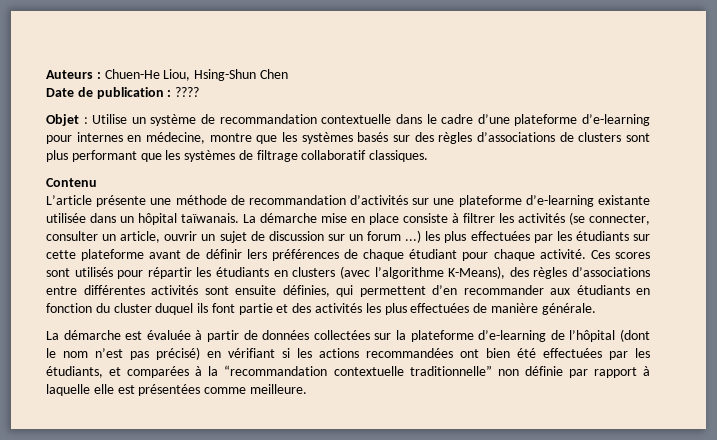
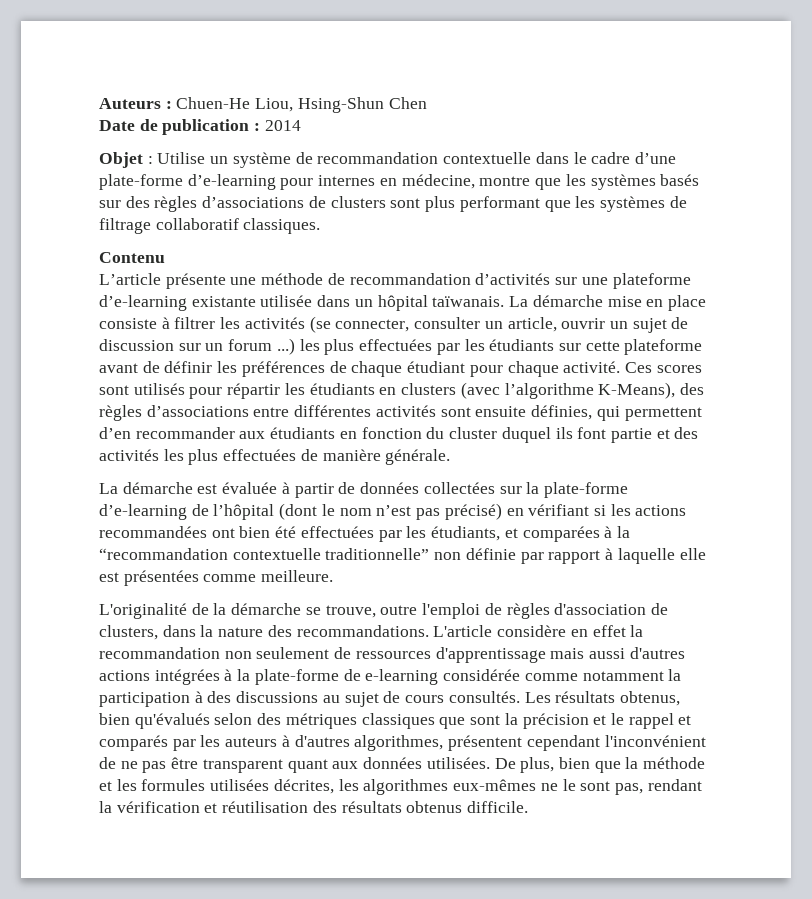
- Date de publication : ????
+ Date de publication : 2014
- Objet : Utilise un système de recommandation contextuelle dans le cadre d’une plateforme d’e-learning pour internes en médecine, montre que les systèmes basés sur des règles d’associations de clusters sont plus performant que les systèmes de filtrage collaboratif classiques.
+ Objet : Utilise un système de recommandation contextuelle dans le cadre d’une plate-forme d’e-learning pour internes en médecine, montre que les systèmes basés sur des règles d’associations de clusters sont plus performant que les systèmes de filtrage collaboratif classiques.
- La démarche mise en place consiste à filtrer les activités (se connecter, consulter un article, ouvrir un sujet de discussion sur un forum ...) les plus effectuées par les étudiants sur cette plateforme avant de définir lers préférences de chaque étudiant pour chaque activité.
+ La démarche mise en place consiste à filtrer les activités (se connecter, consulter un article, ouvrir un sujet de discussion sur un forum ...) les plus effectuées par les étudiants sur cette plateforme avant de définir les préférences de chaque étudiant pour chaque activité.
- La démarche est évaluée à partir de données collectées sur la plateforme d’e-learning de l’hôpital (dont le nom n’est pas précisé) en vérifiant si les actions recommandées ont bien été effectuées par les étudiants, et comparées à la “recommandation contextuelle traditionnelle” non définie par rapport à laquelle elle est présentées comme meilleure.
+ La démarche est évaluée à partir de données collectées sur la plate-forme d’e-learning de l’hôpital (dont le nom n’est pas précisé) en vérifiant si les actions recommandées ont bien été effectuées par les étudiants, et comparées à la “recommandation contextuelle traditionnelle” non définie par rapport à laquelle elle est présentées comme meilleure.
+ L'originalité de la démarche se trouve, outre l'emploi de règles d'association de clusters, dans la nature des recommandations. L'article considère en effet la recommandation non seulement de ressources d'apprentissage mais aussi d'autres actions intégrées à la plate-forme de e-learning considérée comme notamment la participation à des discussions au sujet de cours consultés. Les résultats obtenus, bien qu'évalués selon des métriques classiques que sont la précision et le rappel et comparés par les auteurs à d'autres algorithmes, présentent cependant l'inconvénient de ne pas être transparent quant aux données utilisées. De plus, bien que la méthode et les formules utilisées décrites, les algorithmes eux-mêmes ne le sont pas, rendant la vérification et réutilisation des résultats obtenus difficile.

